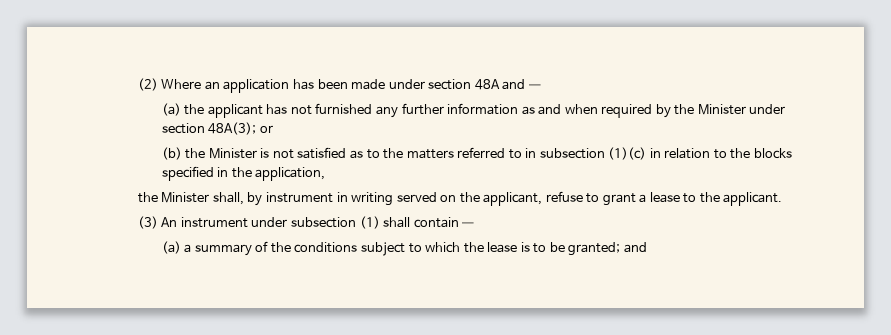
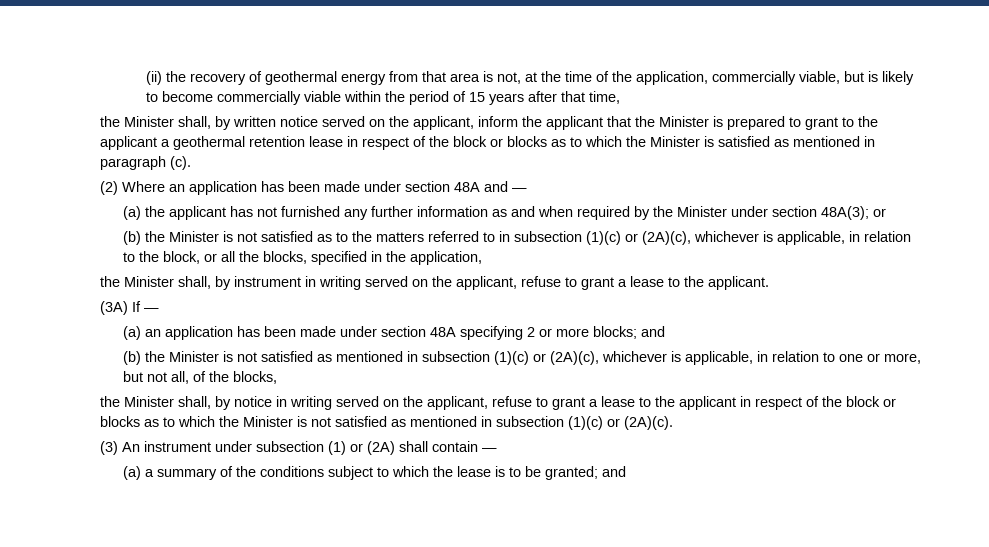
+ (ii) the recovery of geothermal energy from that area is not, at the time of the application, commercially viable, but is likely to become commercially viable within the period of 15 years after that time,
+ the Minister shall, by written notice served on the applicant, inform the applicant that the Minister is prepared to grant to the applicant a geothermal retention lease in respect of the block or blocks as to which the Minister is satisfied as mentioned in paragraph (c).
- (b) the Minister is not satisfied as to the matters referred to in subsection (1)(c) in relation to the blocks specified in the application,
+ (b) the Minister is not satisfied as to the matters referred to in subsection (1)(c) or (2A)(c), whichever is applicable, in relation to the block, or all the blocks, specified in the application,
+ (3A) If —
+ (a) an application has been made under section 48A specifying 2 or more blocks; and
+ (b) the Minister is not satisfied as mentioned in subsection (1)(c) or (2A)(c), whichever is applicable, in relation to one or more, but not all, of the blocks,
+ the Minister shall, by notice in writing served on the applicant, refuse to grant a lease to the applicant in respect of the block or blocks as to which the Minister is not satisfied as mentioned in subsection (1)(c) or (2A)(c).
- (3) An instrument under subsection (1) shall contain —
+ (3) An instrument under subsection (1) or (2A) shall contain —

